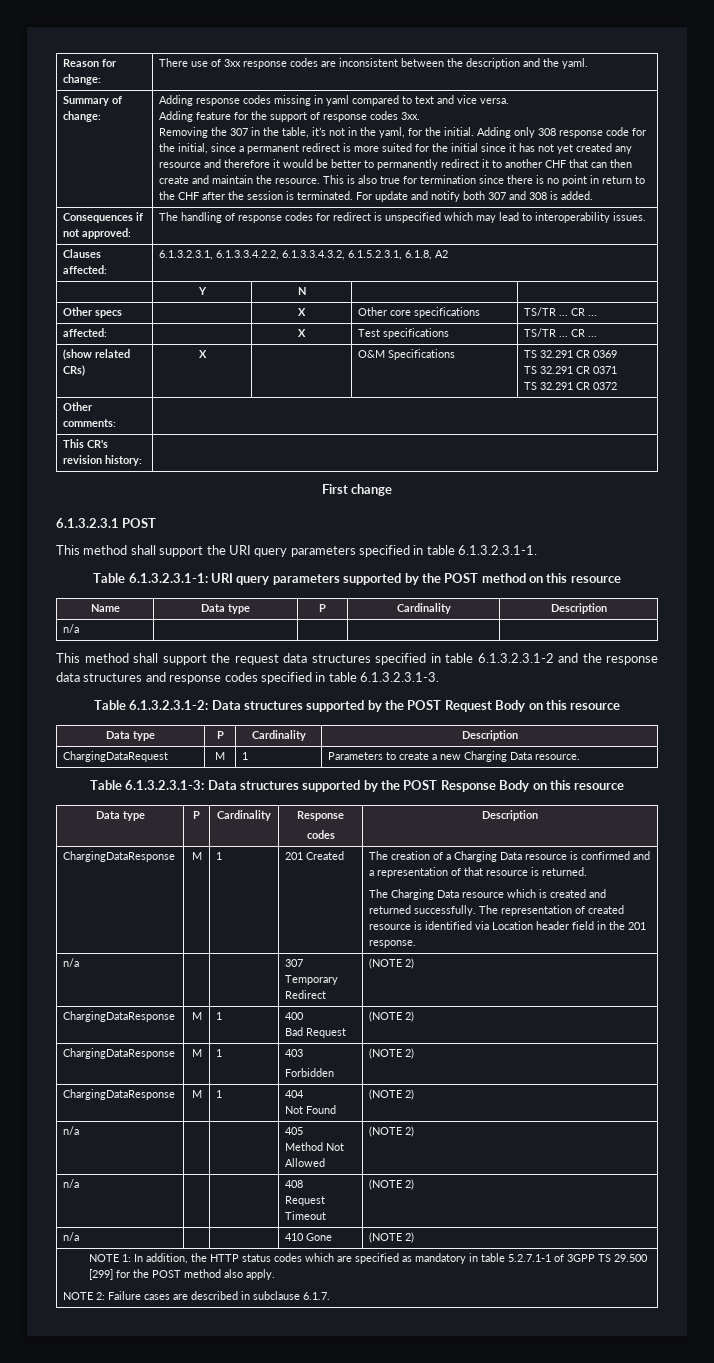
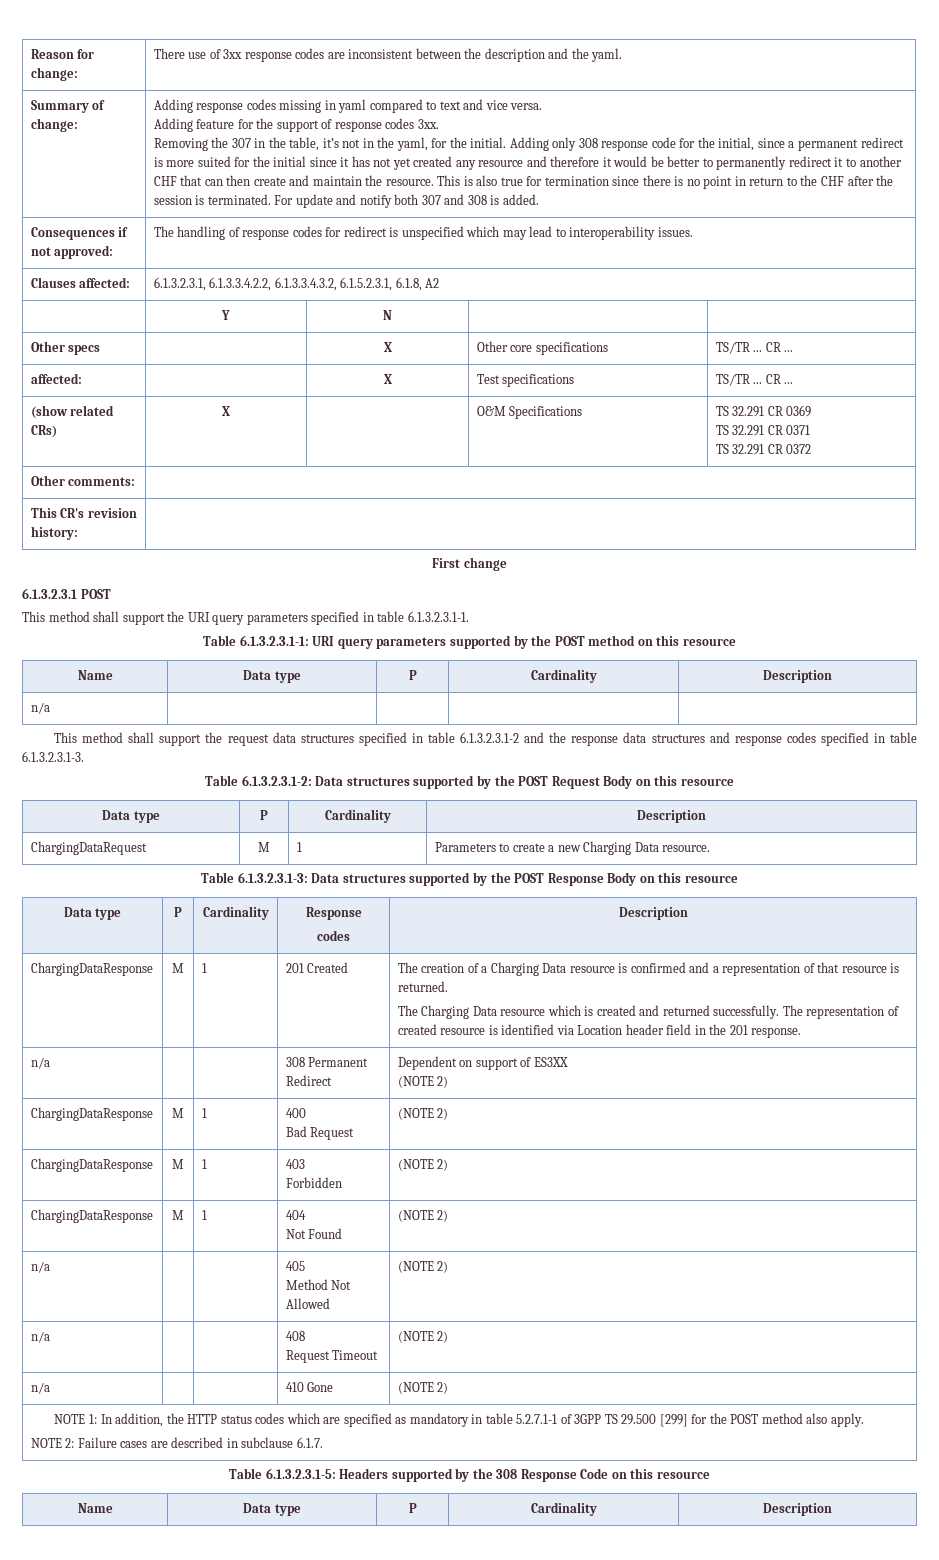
- n/a | | | 307 Temporary Redirect | (NOTE 2)
+ n/a | | | 308 Permanent Redirect | Dependent on support of ES3XX
+ (NOTE 2)
+ Table 6.1.3.2.3.1-5: Headers supported by the 308 Response Code on this resource
+ Name | Data type | P | Cardinality | Description

